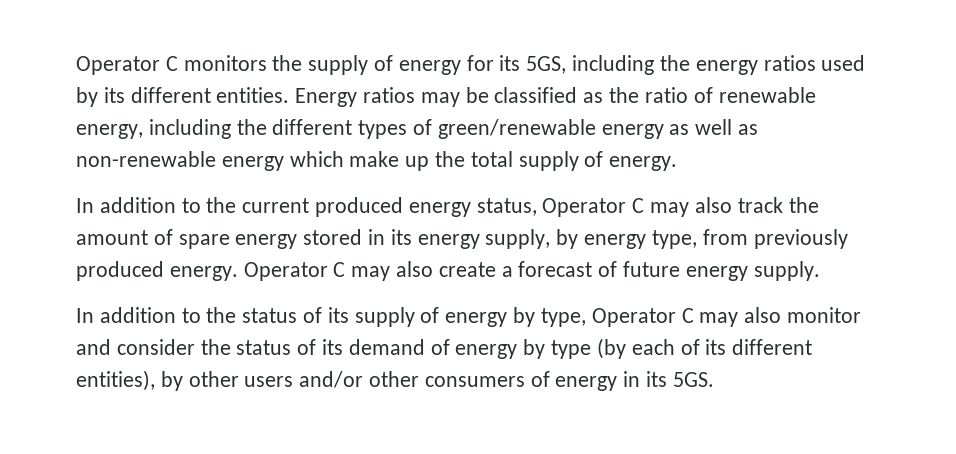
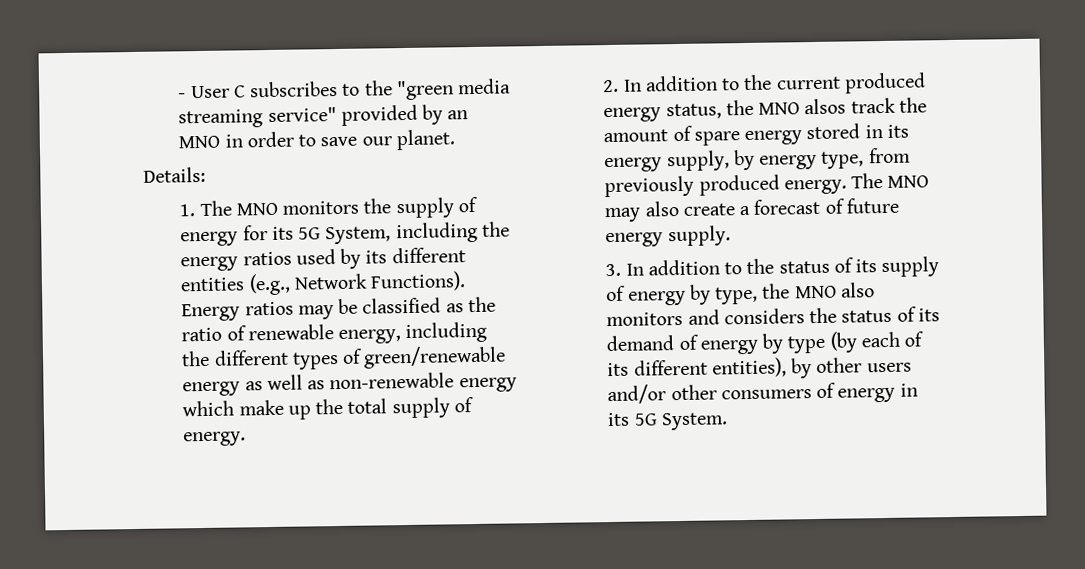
- Operator C monitors the supply of energy for its 5GS, including the energy ratios used by its different entities.
+ - User C subscribes to the "green media streaming service" provided by an MNO in order to save our planet.
+ Details:
+ 1. The MNO monitors the supply of energy for its 5G System, including the energy ratios used by its different entities (e.g., Network Functions).
- In addition to the current produced energy status, Operator C may also track the amount of spare energy stored in its energy supply, by energy type, from previously produced energy.
+ 2. In addition to the current produced energy status, the MNO alsos track the amount of spare energy stored in its energy supply, by energy type, from previously produced energy.
- Operator C may also create a forecast of future energy supply.
+ The MNO may also create a forecast of future energy supply.
- In addition to the status of its supply of energy by type, Operator C may also monitor and consider the status of its demand of energy by type (by each of its different entities), by other users and/or other consumers of energy in its 5GS.
+ 3. In addition to the status of its supply of energy by type, the MNO also monitors and considers the status of its demand of energy by type (by each of its different entities), by other users and/or other consumers of energy in its 5G System.

